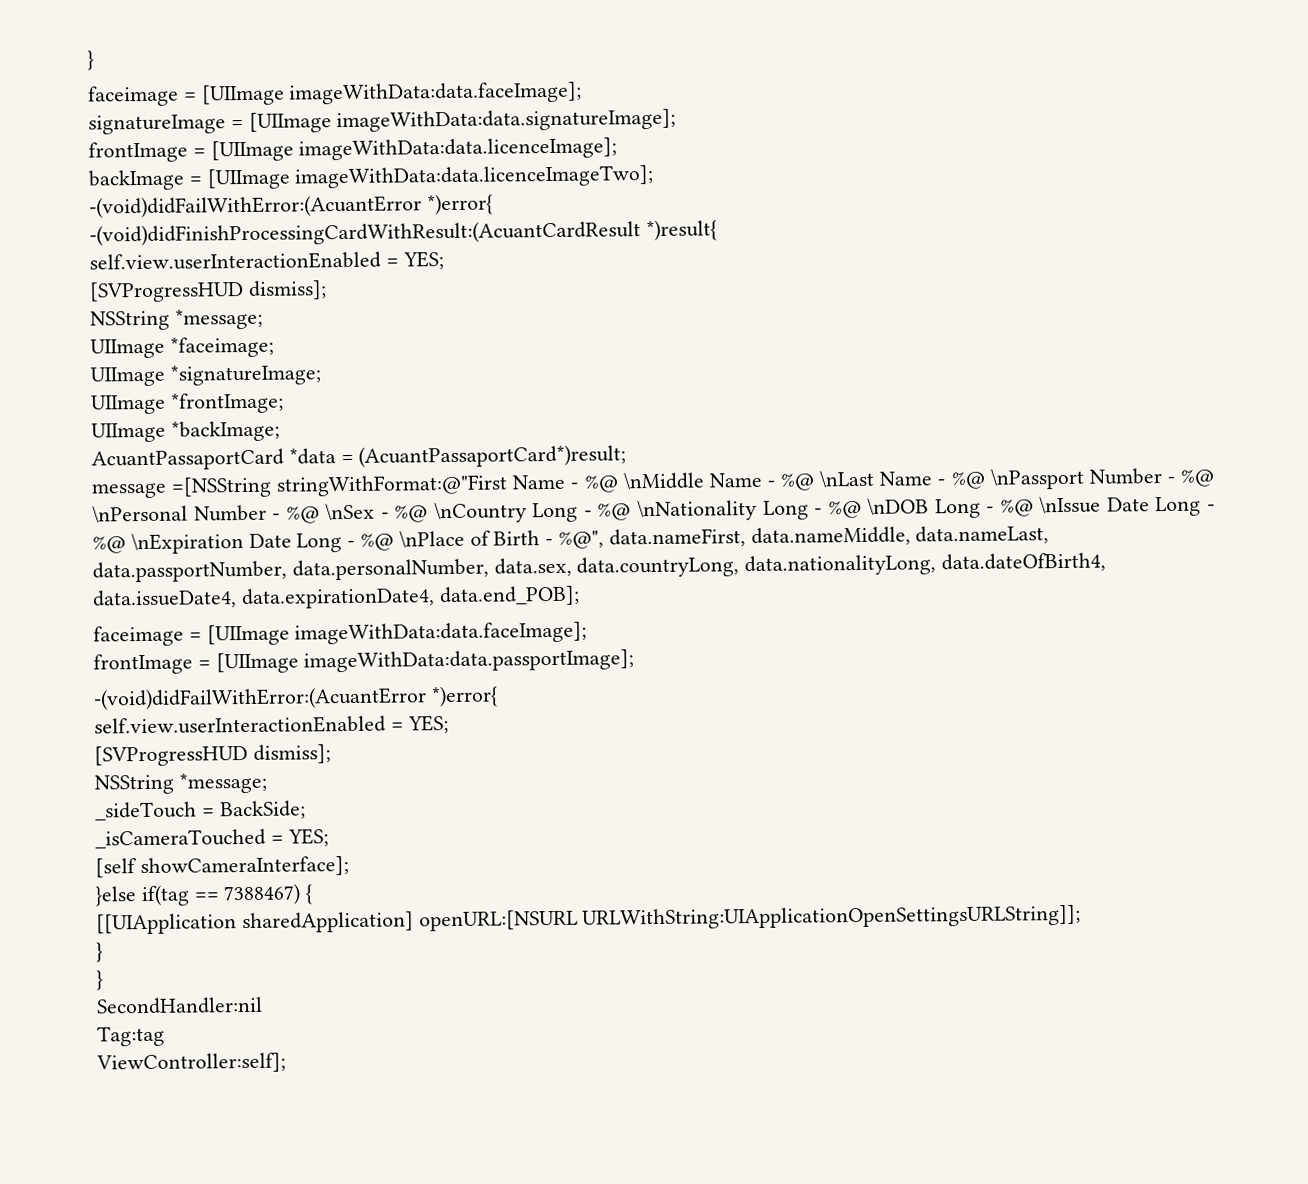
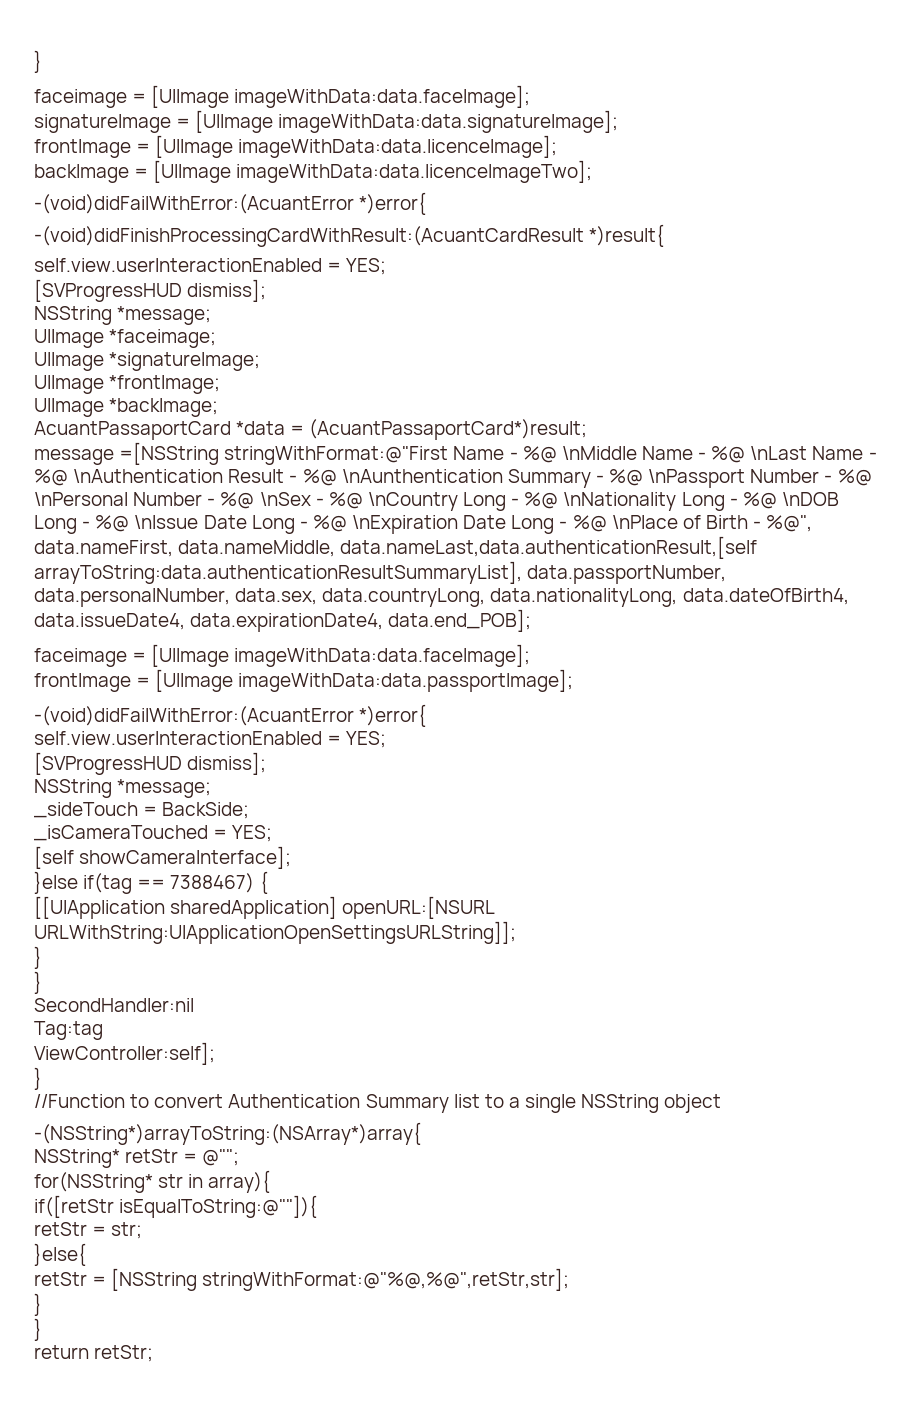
- message =[NSString stringWithFormat:@"First Name - %@ \nMiddle Name - %@ \nLast Name - %@ \nPassport Number - %@ \nPersonal Number - %@ \nSex - %@ \nCountry Long - %@ \nNationality Long - %@ \nDOB Long - %@ \nIssue Date Long - %@ \nExpiration Date Long - %@ \nPlace of Birth - %@", data.nameFirst, data.nameMiddle, data.nameLast, data.passportNumber, data.personalNumber, data.sex, data.countryLong, data.nationalityLong, data.dateOfBirth4, data.issueDate4, data.expirationDate4, data.end_POB];
+ message =[NSString stringWithFormat:@"First Name - %@ \nMiddle Name - %@ \nLast Name - %@ \nAuthentication Result - %@ \nAunthentication Summary - %@ \nPassport Number - %@ \nPersonal Number - %@ \nSex - %@ \nCountry Long - %@ \nNationality Long - %@ \nDOB Long - %@ \nIssue Date Long - %@ \nExpiration Date Long - %@ \nPlace of Birth - %@", data.nameFirst, data.nameMiddle, data.nameLast,data.authenticationResult,[self arrayToString:data.authenticationResultSummaryList], data.passportNumber, data.personalNumber, data.sex, data.countryLong, data.nationalityLong, data.dateOfBirth4, data.issueDate4, data.expirationDate4, data.end_POB];
  ViewController:self];
+ }
+ //Function to convert Authentication Summary list to a single NSString object
+ -(NSString*)arrayToString:(NSArray*)array{
+ NSString* retStr = @"";
+ for(NSString* str in array){
+ if([retStr isEqualToString:@""]){
+ retStr = str;
+ }else{
+ retStr = [NSString stringWithFormat:@"%@,%@",retStr,str];
+ }
+ }
+ return retStr;

